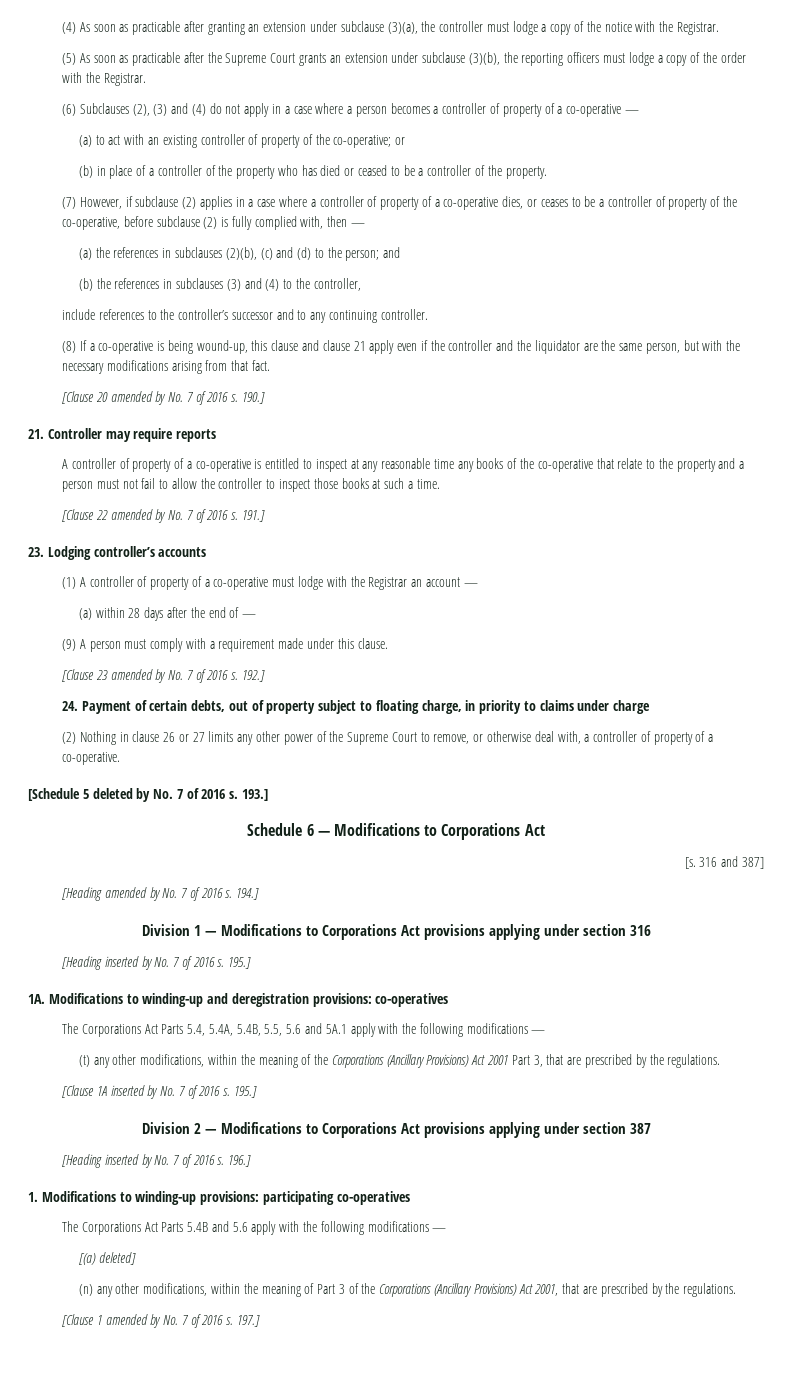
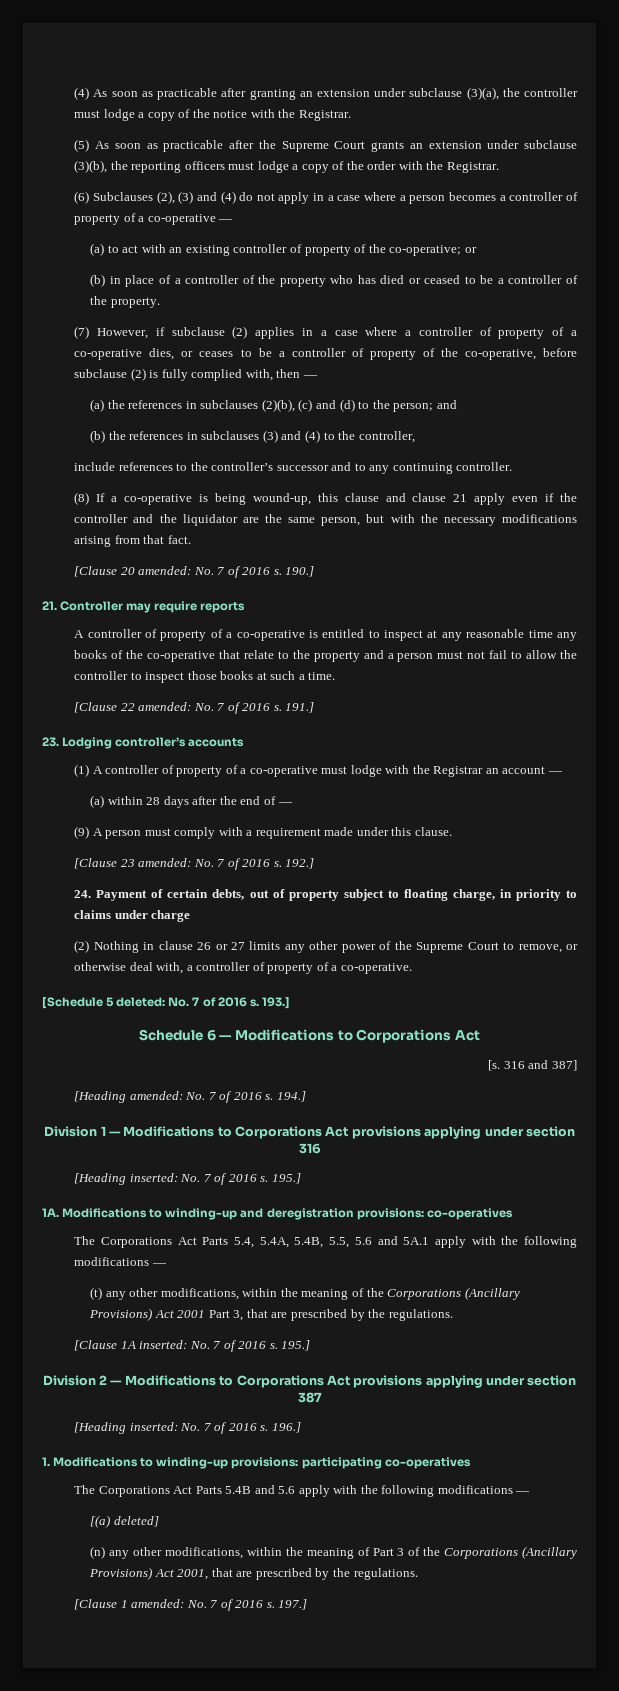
- [Clause 20 amended by No. 7 of 2016 s.
+ [Clause 20 amended: No. 7 of 2016 s.
- [Clause 22 amended by No. 7 of 2016 s.
+ [Clause 22 amended: No. 7 of 2016 s.
- [Clause 23 amended by No. 7 of 2016 s.
+ [Clause 23 amended: No. 7 of 2016 s.
- [Schedule 5 deleted by No. 7 of 2016 s.
+ [Schedule 5 deleted: No. 7 of 2016 s.
- [Heading amended by No. 7 of 2016 s.
+ [Heading amended: No. 7 of 2016 s.
  Division 1 — Modifications to Corporations Act provisions applying under section 316
- [Heading inserted by No. 7 of 2016 s.
+ [Heading inserted: No. 7 of 2016 s.
- [Clause 1A inserted by No. 7 of 2016 s.
+ [Clause 1A inserted: No. 7 of 2016 s.
  Division 2 — Modifications to Corporations Act provisions applying under section 387
- [Heading inserted by No. 7 of 2016 s.
+ [Heading inserted: No. 7 of 2016 s.
- [Clause 1 amended by No. 7 of 2016 s.
+ [Clause 1 amended: No. 7 of 2016 s.

